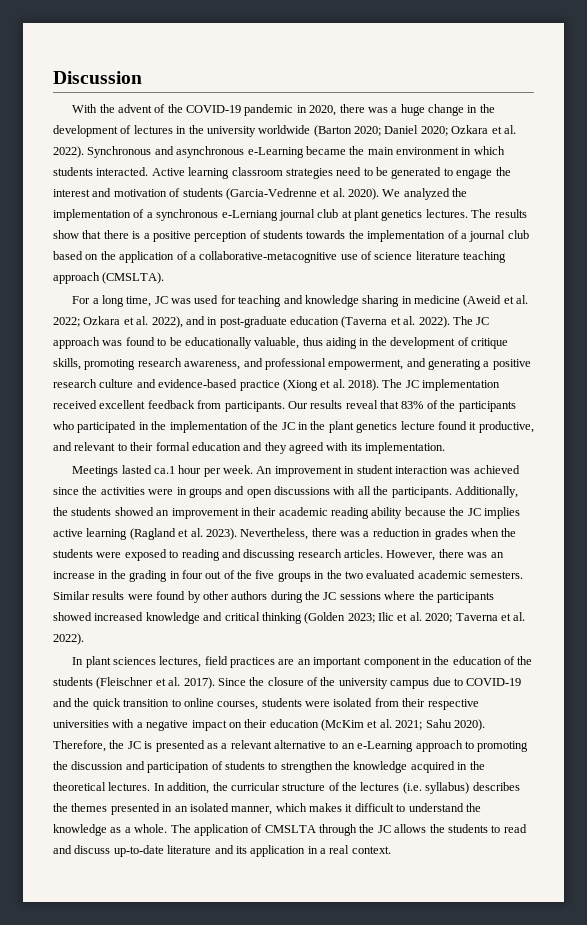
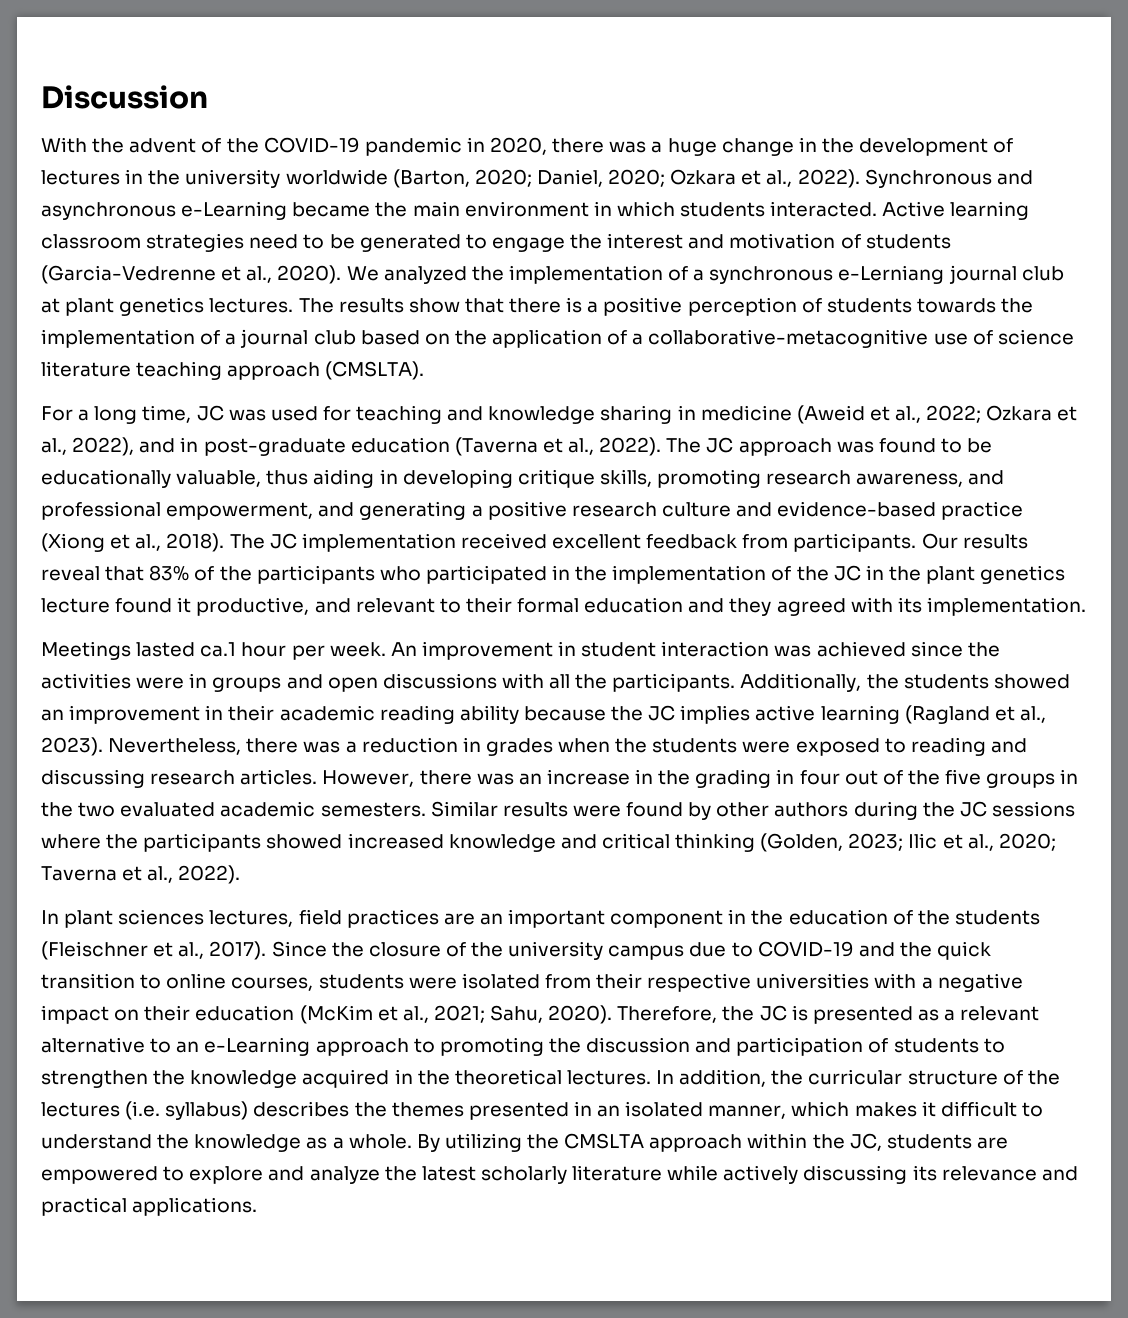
- With the advent of the COVID-19 pandemic in 2020, there was a huge change in the development of lectures in the university worldwide (Barton 2020; Daniel 2020; Ozkara et al. 2022).
+ With the advent of the COVID-19 pandemic in 2020, there was a huge change in the development of lectures in the university worldwide (Barton, 2020; Daniel, 2020; Ozkara et al., 2022).
- Active learning classroom strategies need to be generated to engage the interest and motivation of students (Garcia-Vedrenne et al. 2020).
+ Active learning classroom strategies need to be generated to engage the interest and motivation of students (Garcia-Vedrenne et al., 2020).
- For a long time, JC was used for teaching and knowledge sharing in medicine (Aweid et al. 2022; Ozkara et al. 2022), and in post-graduate education (Taverna et al. 2022).
+ For a long time, JC was used for teaching and knowledge sharing in medicine (Aweid et al., 2022; Ozkara et al., 2022), and in post-graduate education (Taverna et al., 2022).
- The JC approach was found to be educationally valuable, thus aiding in the development of critique skills, promoting research awareness, and professional empowerment, and generating a positive research culture and evidence-based practice (Xiong et al. 2018).
+ The JC approach was found to be educationally valuable, thus aiding in developing critique skills, promoting research awareness, and professional empowerment, and generating a positive research culture and evidence-based practice (Xiong et al., 2018).
- Additionally, the students showed an improvement in their academic reading ability because the JC implies active learning (Ragland et al. 2023).
+ Additionally, the students showed an improvement in their academic reading ability because the JC implies active learning (Ragland et al., 2023).
- Similar results were found by other authors during the JC sessions where the participants showed increased knowledge and critical thinking (Golden 2023; Ilic et al. 2020; Taverna et al. 2022).
+ Similar results were found by other authors during the JC sessions where the participants showed increased knowledge and critical thinking (Golden, 2023; Ilic et al., 2020; Taverna et al., 2022).
- In plant sciences lectures, field practices are an important component in the education of the students (Fleischner et al. 2017).
+ In plant sciences lectures, field practices are an important component in the education of the students (Fleischner et al., 2017).
- Since the closure of the university campus due to COVID-19 and the quick transition to online courses, students were isolated from their respective universities with a negative impact on their education (McKim et al. 2021; Sahu 2020).
+ Since the closure of the university campus due to COVID-19 and the quick transition to online courses, students were isolated from their respective universities with a negative impact on their education (McKim et al., 2021; Sahu, 2020).
- The application of CMSLTA through the JC allows the students to read and discuss up-to-date literature and its application in a real context.
+ By utilizing the CMSLTA approach within the JC, students are empowered to explore and analyze the latest scholarly literature while actively discussing its relevance and practical applications.

